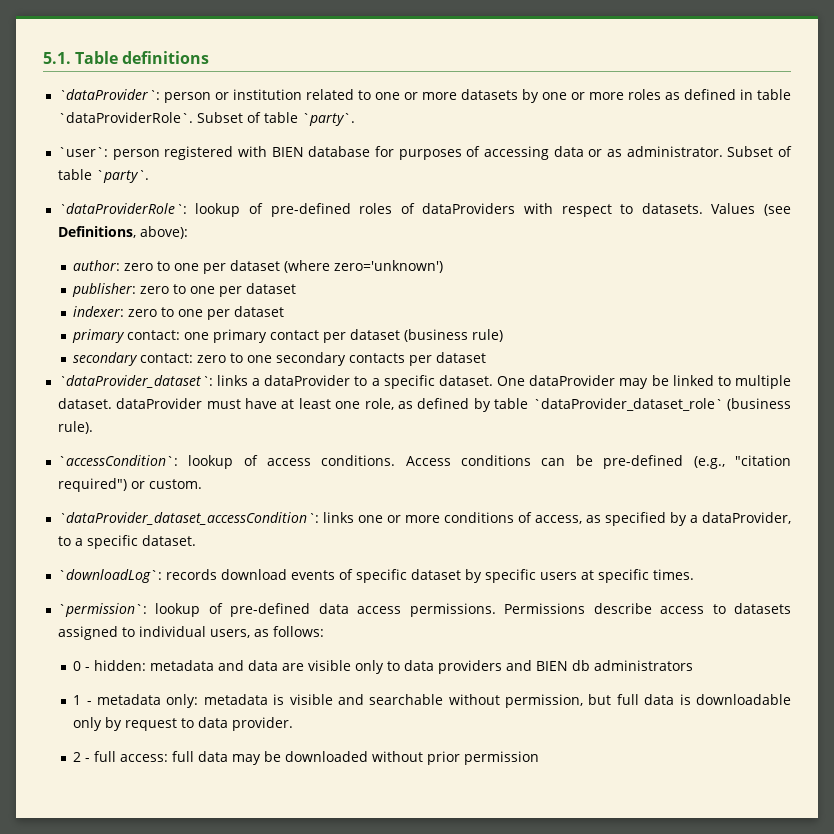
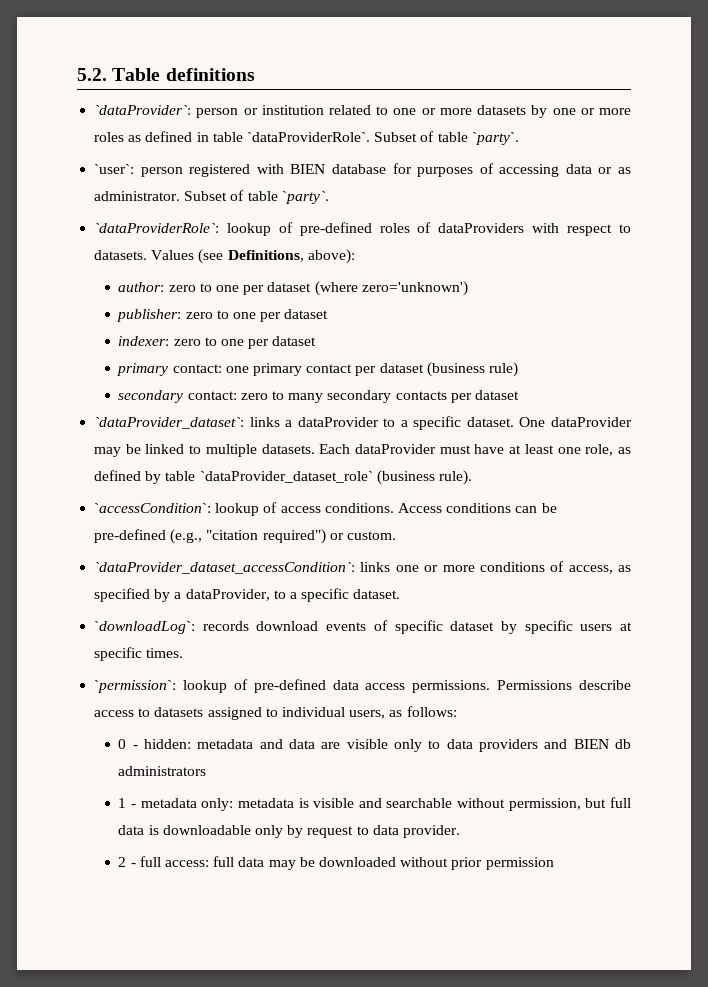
- 5.1. Table definitions
+ 5.2. Table definitions
- secondary contact: zero to one secondary contacts per dataset
+ secondary contact: zero to many secondary contacts per dataset
- One dataProvider may be linked to multiple dataset. dataProvider must have at least one role, as defined by table `dataProvider_dataset_role` (business rule).
+ One dataProvider may be linked to multiple datasets. Each dataProvider must have at least one role, as defined by table `dataProvider_dataset_role` (business rule).

